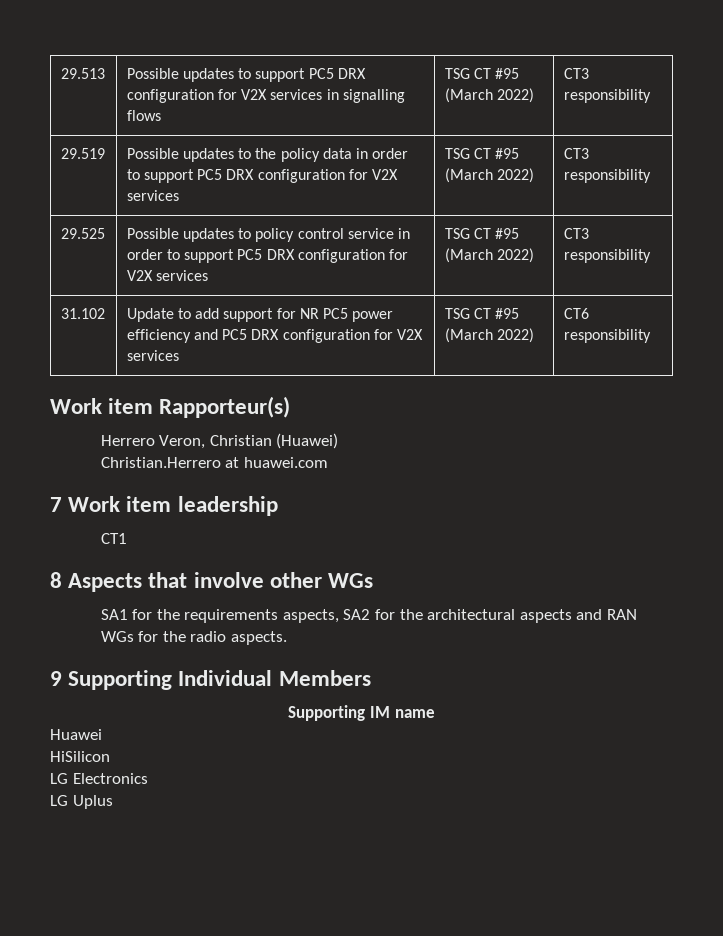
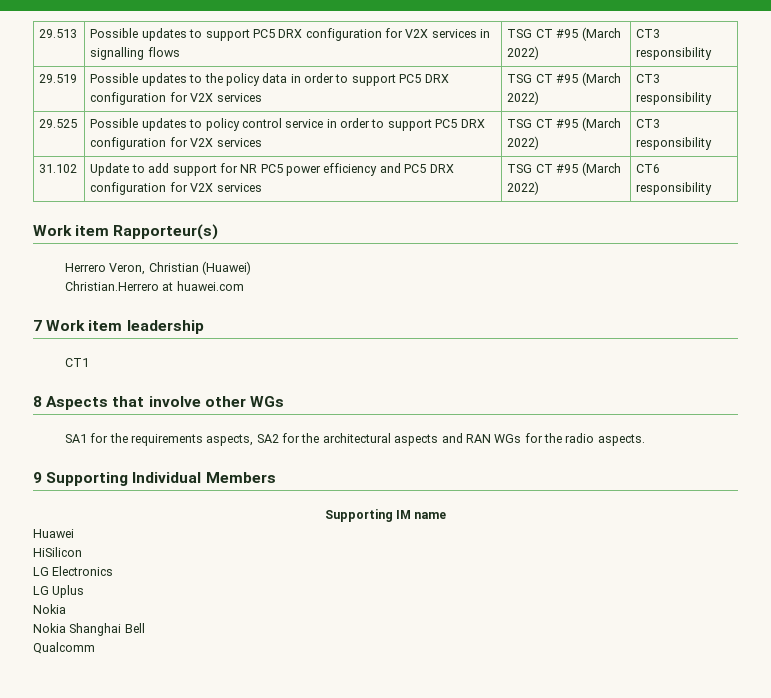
  LG Uplus
+ Nokia
+ Nokia Shanghai Bell
+ Qualcomm

